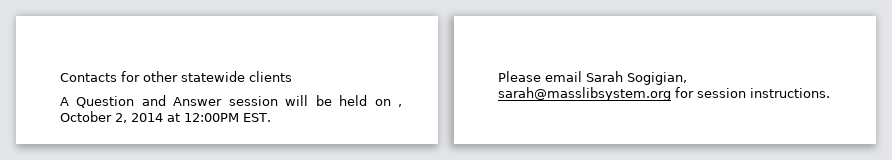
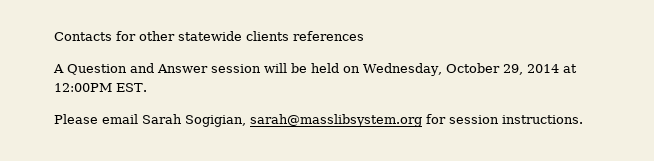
- Contacts for other statewide clients
+ Contacts for other statewide clients references
- A Question and Answer session will be held on , October 2, 2014 at 12:00PM EST.
+ A Question and Answer session will be held on Wednesday, October 29, 2014 at 12:00PM EST.

